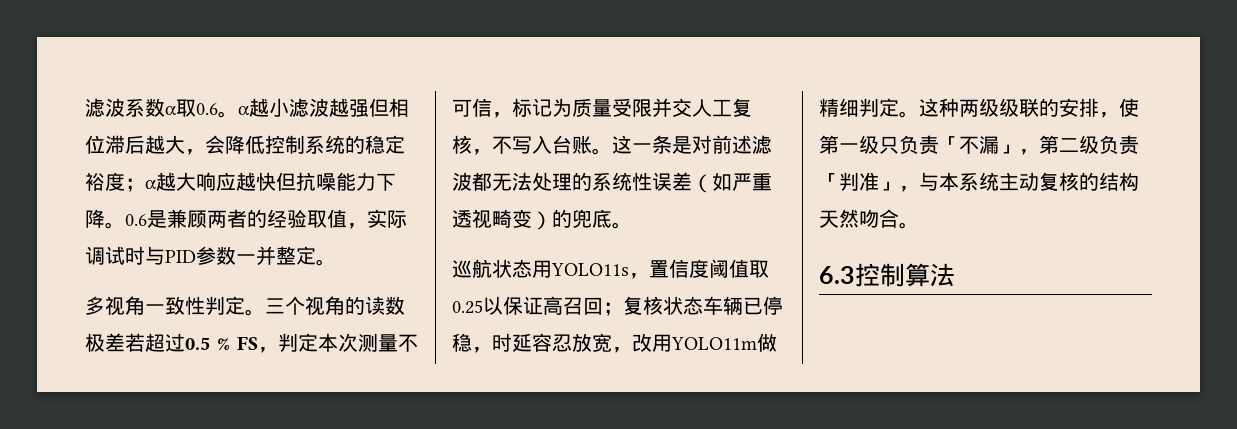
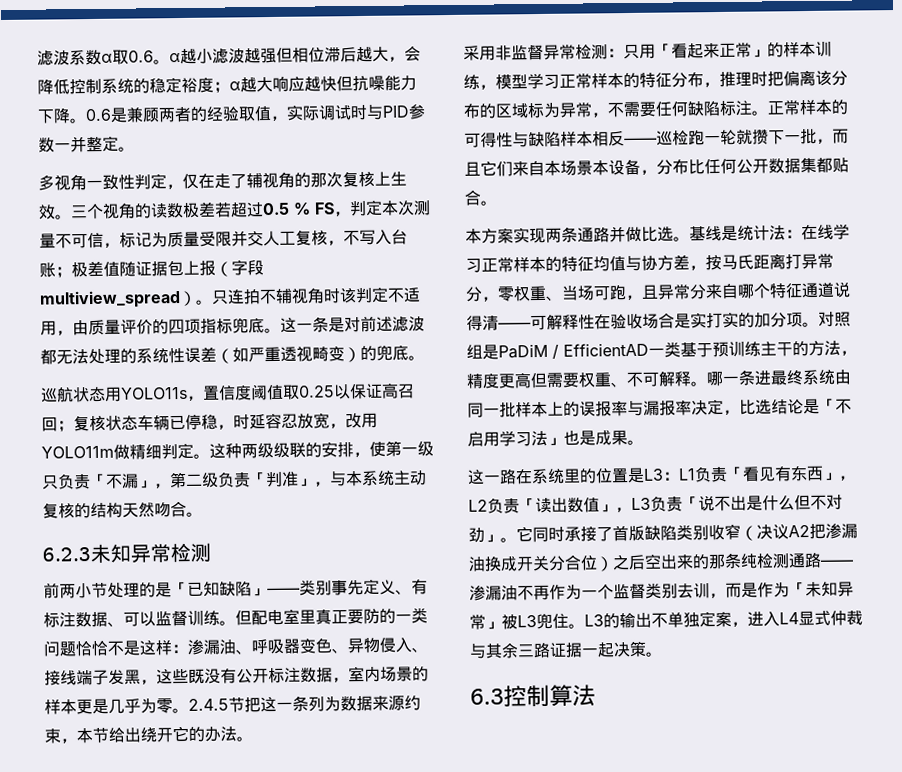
- 多视角一致性判定。
+ 多视角一致性判定，仅在走了辅视角的那次复核上生效。
- 三个视角的读数极差若超过0.5 % FS，判定本次测量不可信，标记为质量受限并交人工复核，不写入台账。
+ 三个视角的读数极差若超过0.5 % FS，判定本次测量不可信，标记为质量受限并交人工复核，不写入台账；极差值随证据包上报（字段multiview_spread）。只连拍不辅视角时该判定不适用，由质量评价的四项指标兜底。
+ 6.2.3未知异常检测
+ 前两小节处理的是「已知缺陷」——类别事先定义、有标注数据、可以监督训练。但配电室里真正要防的一类问题恰恰不是这样：渗漏油、呼吸器变色、异物侵入、接线端子发黑，这些既没有公开标注数据，室内场景的样本更是几乎为零。2.4.5节把这一条列为数据来源约束，本节给出绕开它的办法。
+ 采用非监督异常检测：只用「看起来正常」的样本训练，模型学习正常样本的特征分布，推理时把偏离该分布的区域标为异常，不需要任何缺陷标注。正常样本的可得性与缺陷样本相反——巡检跑一轮就攒下一批，而且它们来自本场景本设备，分布比任何公开数据集都贴合。
+ 本方案实现两条通路并做比选。基线是统计法：在线学习正常样本的特征均值与协方差，按马氏距离打异常分，零权重、当场可跑，且异常分来自哪个特征通道说得清——可解释性在验收场合是实打实的加分项。对照组是PaDiM / EfficientAD一类基于预训练主干的方法，精度更高但需要权重、不可解释。哪一条进最终系统由同一批样本上的误报率与漏报率决定，比选结论是「不启用学习法」也是成果。
+ 这一路在系统里的位置是L3：L1负责「看见有东西」，L2负责「读出数值」，L3负责「说不出是什么但不对劲」。它同时承接了首版缺陷类别收窄（决议A2把渗漏油换成开关分合位）之后空出来的那条纯检测通路——渗漏油不再作为一个监督类别去训，而是作为「未知异常」被L3兜住。L3的输出不单独定案，进入L4显式仲裁与其余三路证据一起决策。

